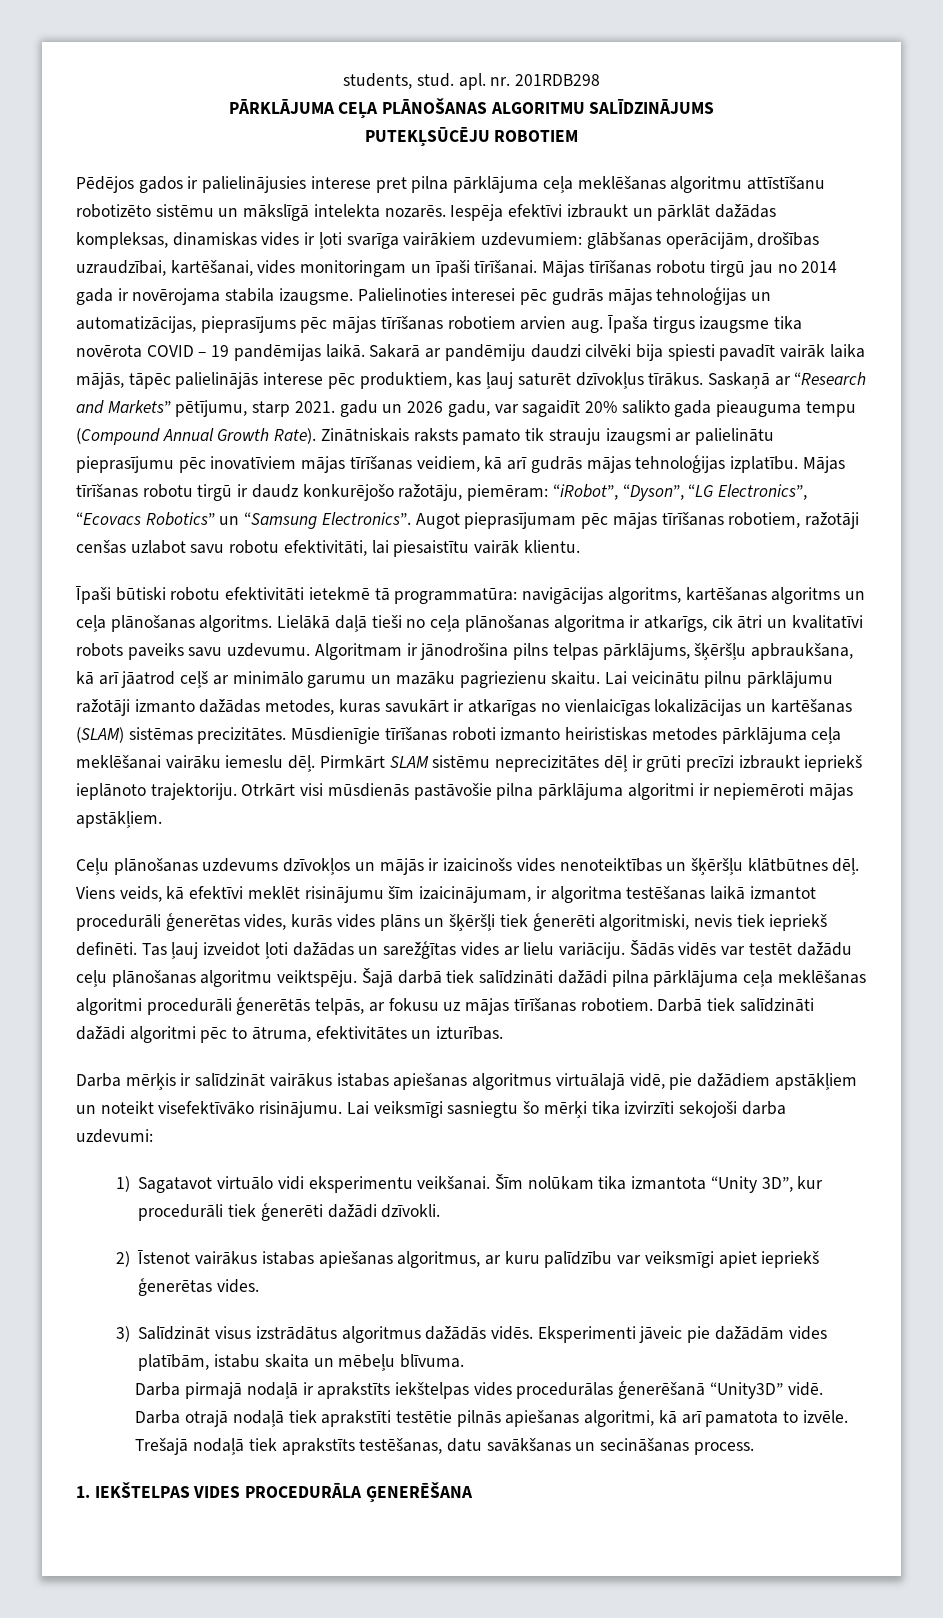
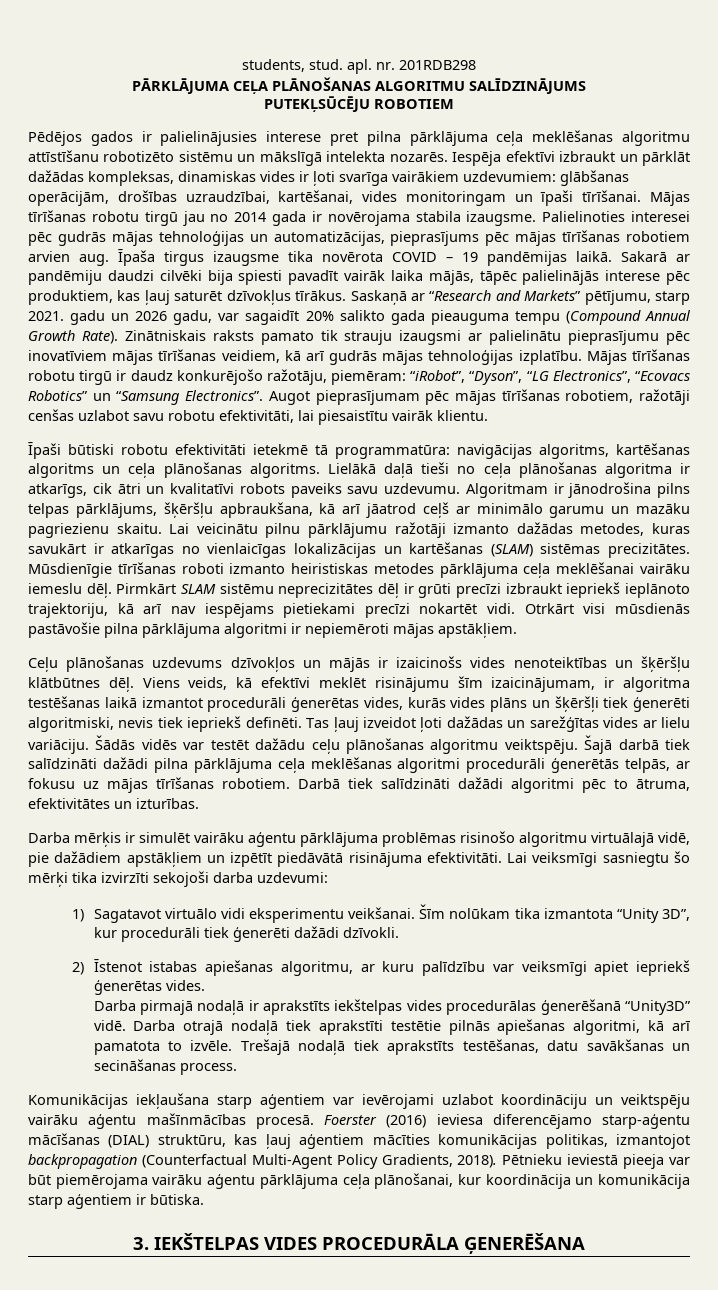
- Pirmkārt SLAM sistēmu neprecizitātes dēļ ir grūti precīzi izbraukt iepriekš ieplānoto trajektoriju.
+ Pirmkārt SLAM sistēmu neprecizitātes dēļ ir grūti precīzi izbraukt iepriekš ieplānoto trajektoriju, kā arī nav iespējams pietiekami precīzi nokartēt vidi.
- Darba mērķis ir salīdzināt vairākus istabas apiešanas algoritmus virtuālajā vidē, pie dažādiem apstākļiem un noteikt visefektīvāko risinājumu.
+ Darba mērķis ir simulēt vairāku aģentu pārklājuma problēmas risinošo algoritmu virtuālajā vidē, pie dažādiem apstākļiem un izpētīt piedāvātā risinājuma efektivitāti.
- 2) Īstenot vairākus istabas apiešanas algoritmus, ar kuru palīdzību var veiksmīgi apiet iepriekš ģenerētas vides.
+ 2) Īstenot istabas apiešanas algoritmu, ar kuru palīdzību var veiksmīgi apiet iepriekš ģenerētas vides.
- 3) Salīdzināt visus izstrādātus algoritmus dažādās vidēs. Eksperimenti jāveic pie dažādām vides platībām, istabu skaita un mēbeļu blīvuma.
- 1. IEKŠTELPAS VIDES PROCEDURĀLA ĢENERĒŠANA
+ Komunikācijas iekļaušana starp aģentiem var ievērojami uzlabot koordināciju un veiktspēju vairāku aģentu mašīnmācības procesā. Foerster (2016) ieviesa diferencējamo starp-aģentu mācīšanas (DIAL) struktūru, kas ļauj aģentiem mācīties komunikācijas politikas, izmantojot backpropagation (Counterfactual Multi-Agent Policy Gradients, 2018). Pētnieku ieviestā pieeja var būt piemērojama vairāku aģentu pārklājuma ceļa plānošanai, kur koordinācija un komunikācija starp aģentiem ir būtiska.
+ 3. IEKŠTELPAS VIDES PROCEDURĀLA ĢENERĒŠANA

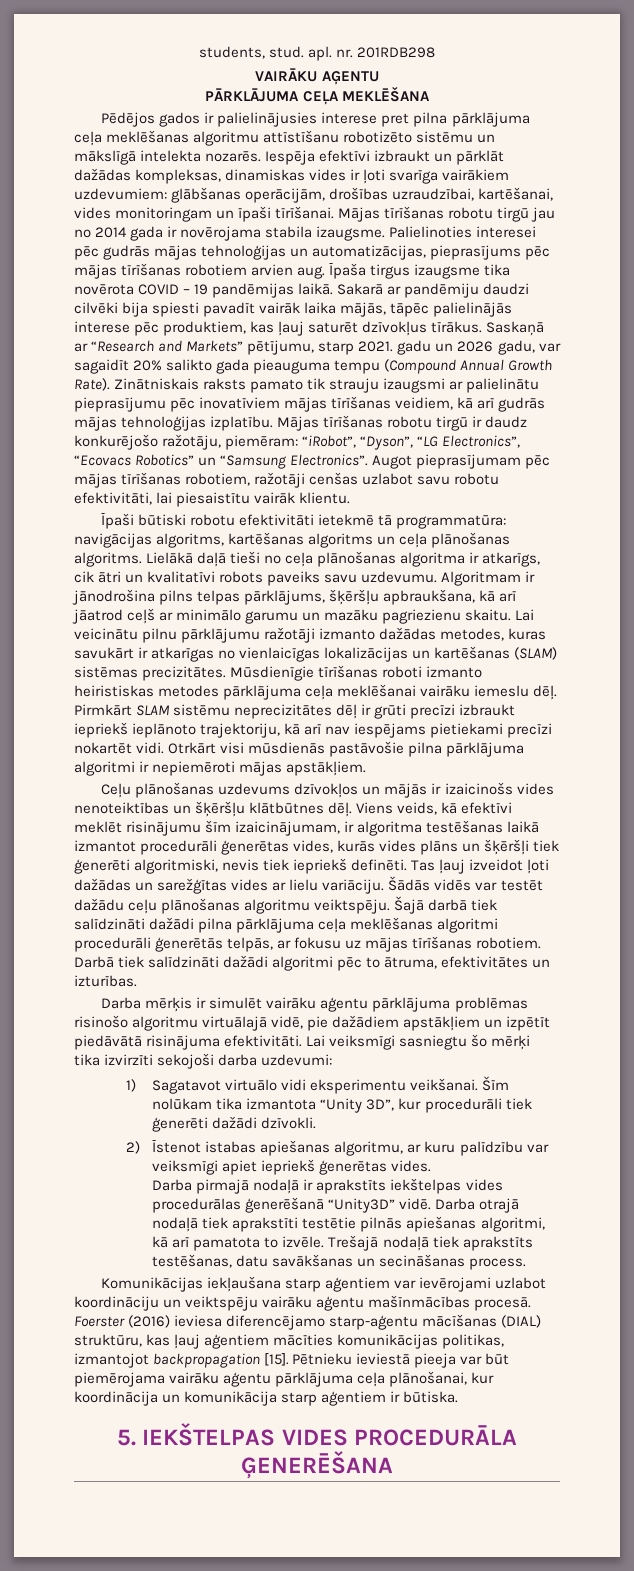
+ VAIRĀKU AĢENTU
- PĀRKLĀJUMA CEĻA PLĀNOŠANAS ALGORITMU SALĪDZINĀJUMS
- PUTEKĻSŪCĒJU ROBOTIEM
+ PĀRKLĀJUMA CEĻA MEKLĒŠANA
- Foerster (2016) ieviesa diferencējamo starp-aģentu mācīšanas (DIAL) struktūru, kas ļauj aģentiem mācīties komunikācijas politikas, izmantojot backpropagation (Counterfactual Multi-Agent Policy Gradients, 2018).
+ Foerster (2016) ieviesa diferencējamo starp-aģentu mācīšanas (DIAL) struktūru, kas ļauj aģentiem mācīties komunikācijas politikas, izmantojot backpropagation [15].
- 3. IEKŠTELPAS VIDES PROCEDURĀLA ĢENERĒŠANA
+ 5. IEKŠTELPAS VIDES PROCEDURĀLA ĢENERĒŠANA

